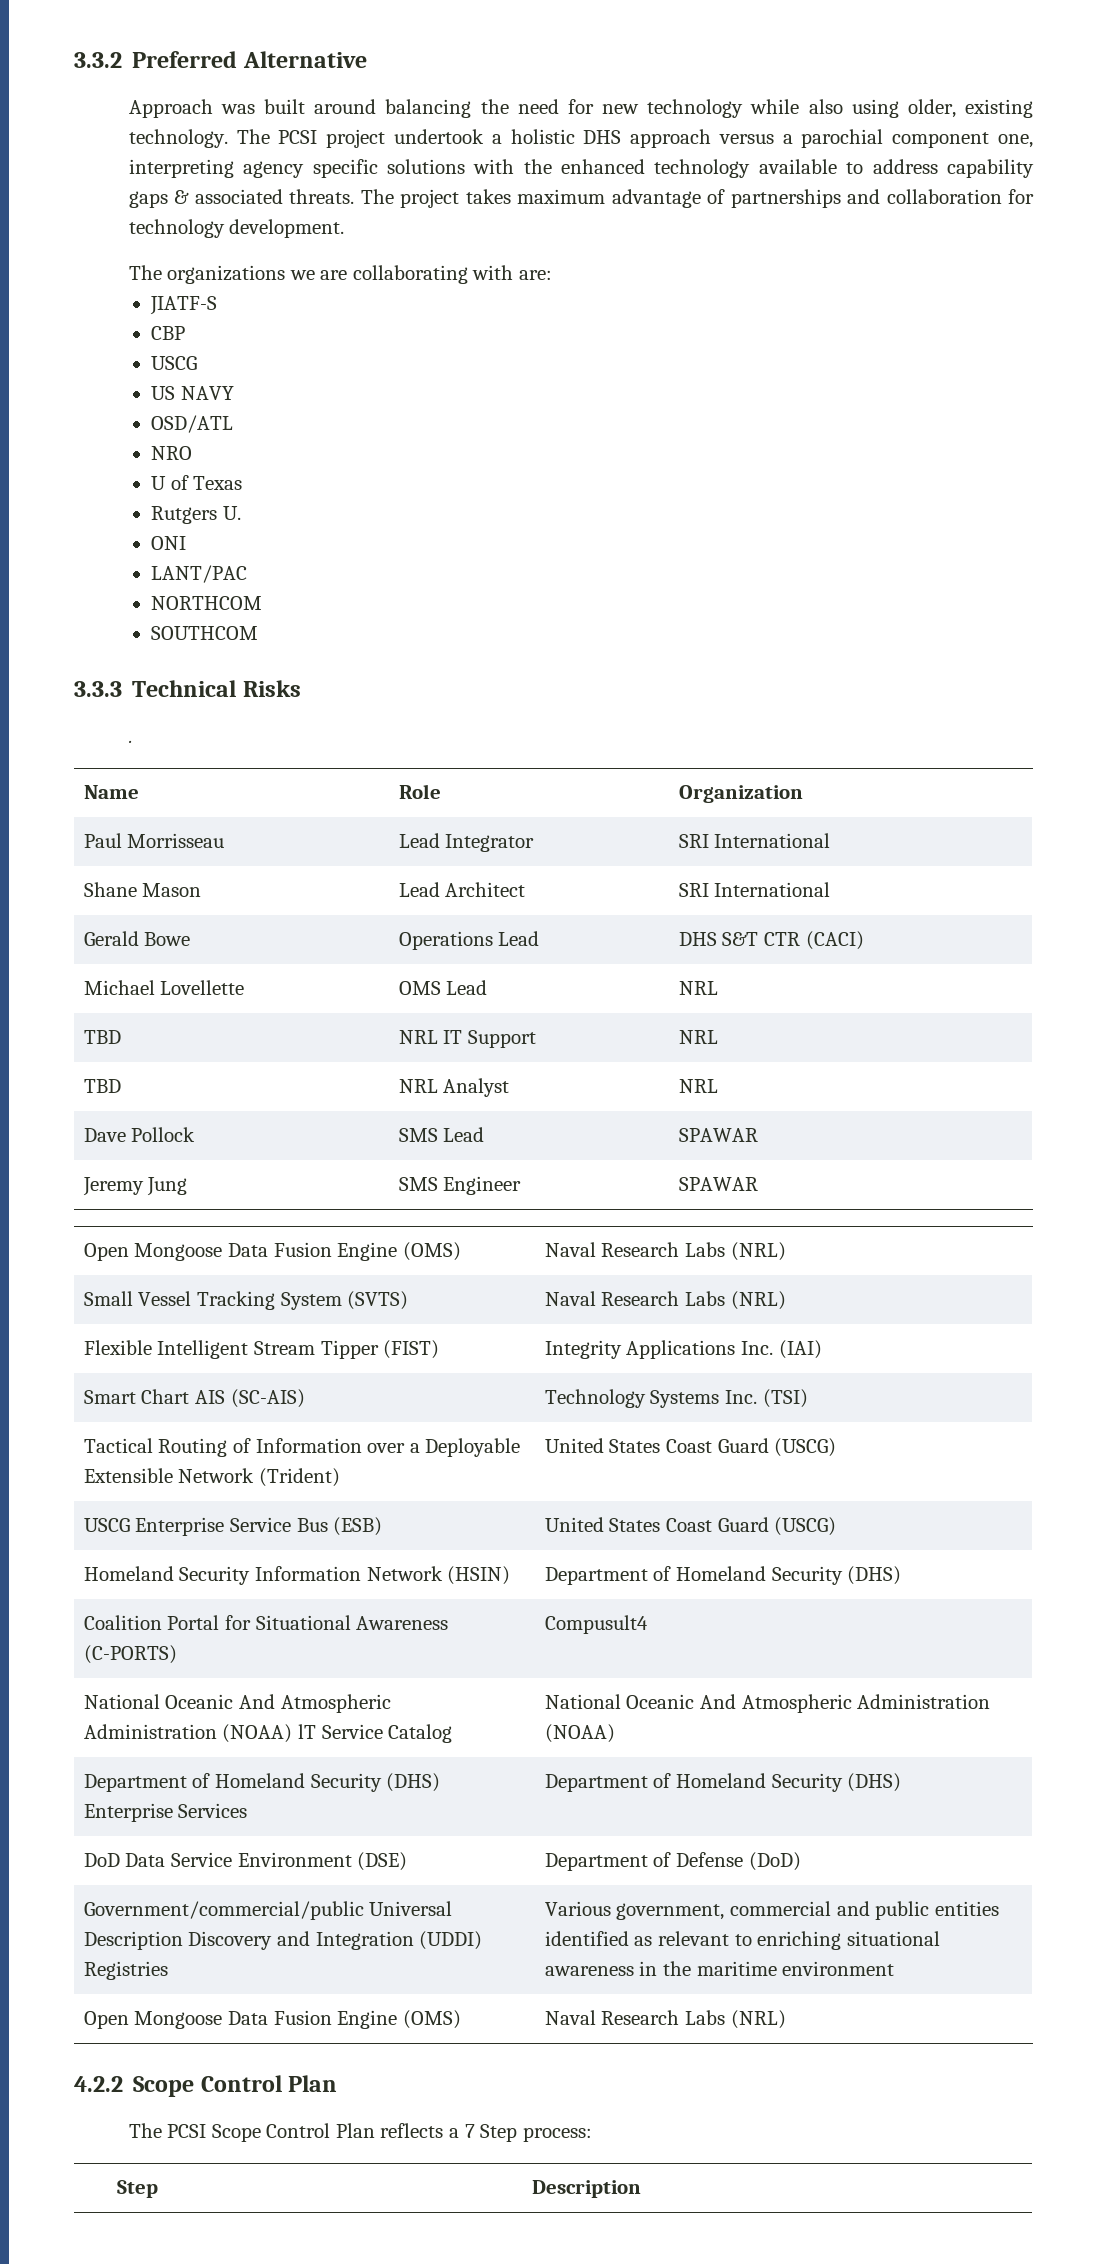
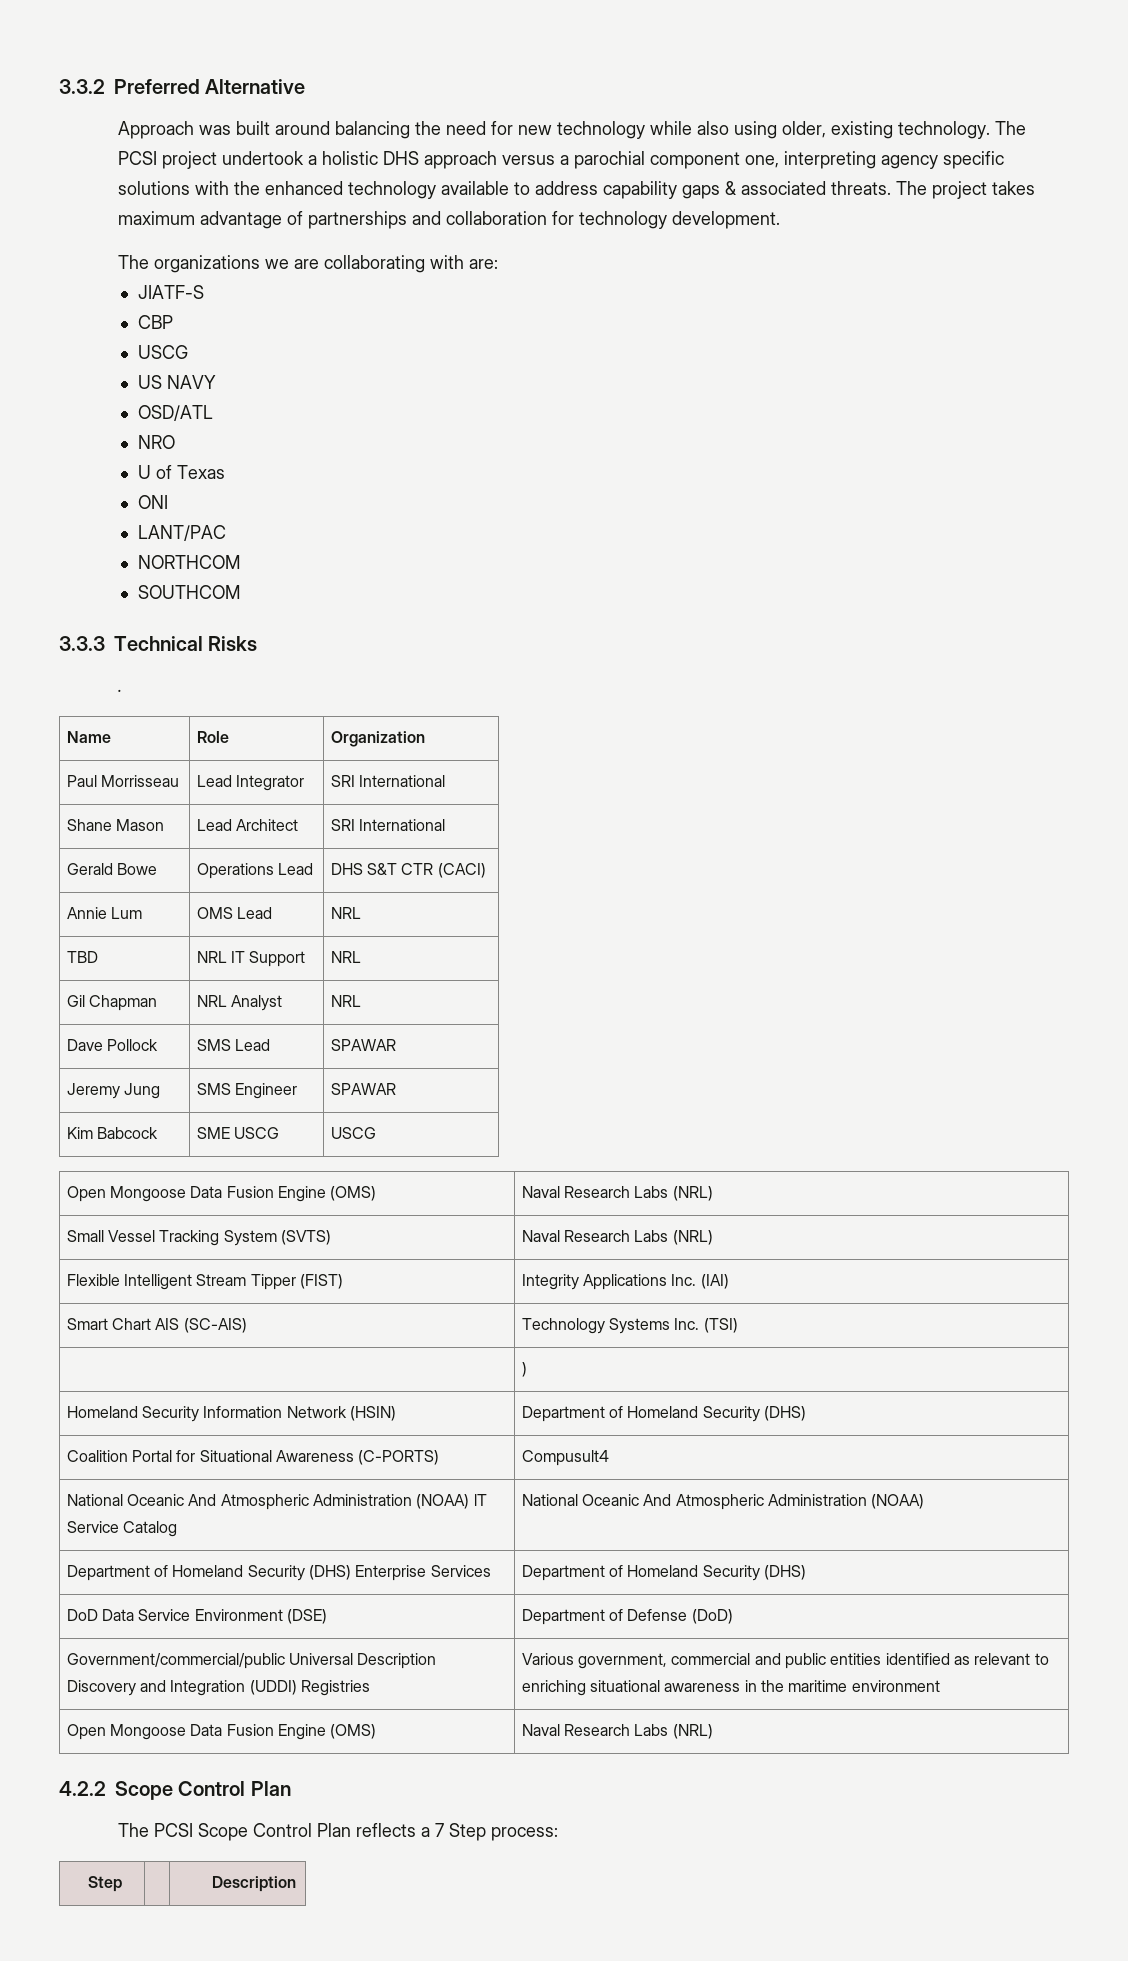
- Rutgers U.
- Michael Lovellette | OMS Lead | NRL
+ Annie Lum | OMS Lead | NRL
- TBD | NRL Analyst | NRL
+ Gil Chapman | NRL Analyst | NRL
+ Kim Babcock | SME USCG | USCG
- Tactical Routing of Information over a Deployable Extensible Network (Trident) | United States Coast Guard (USCG)
- USCG Enterprise Service Bus (ESB) | United States Coast Guard (USCG)
+ | )

